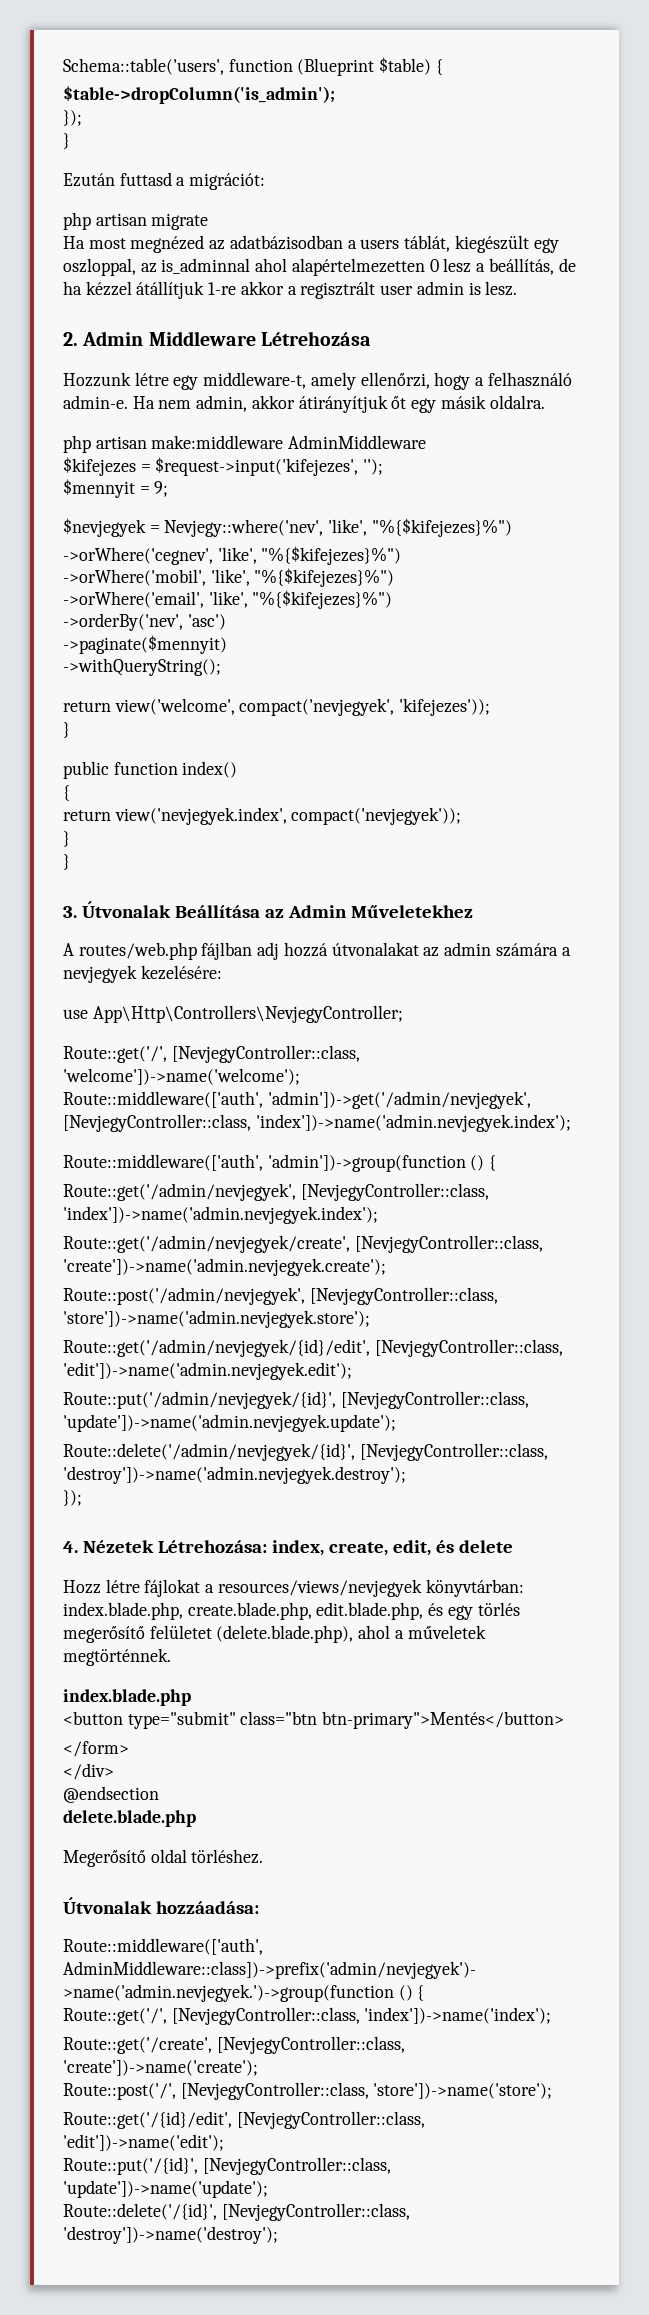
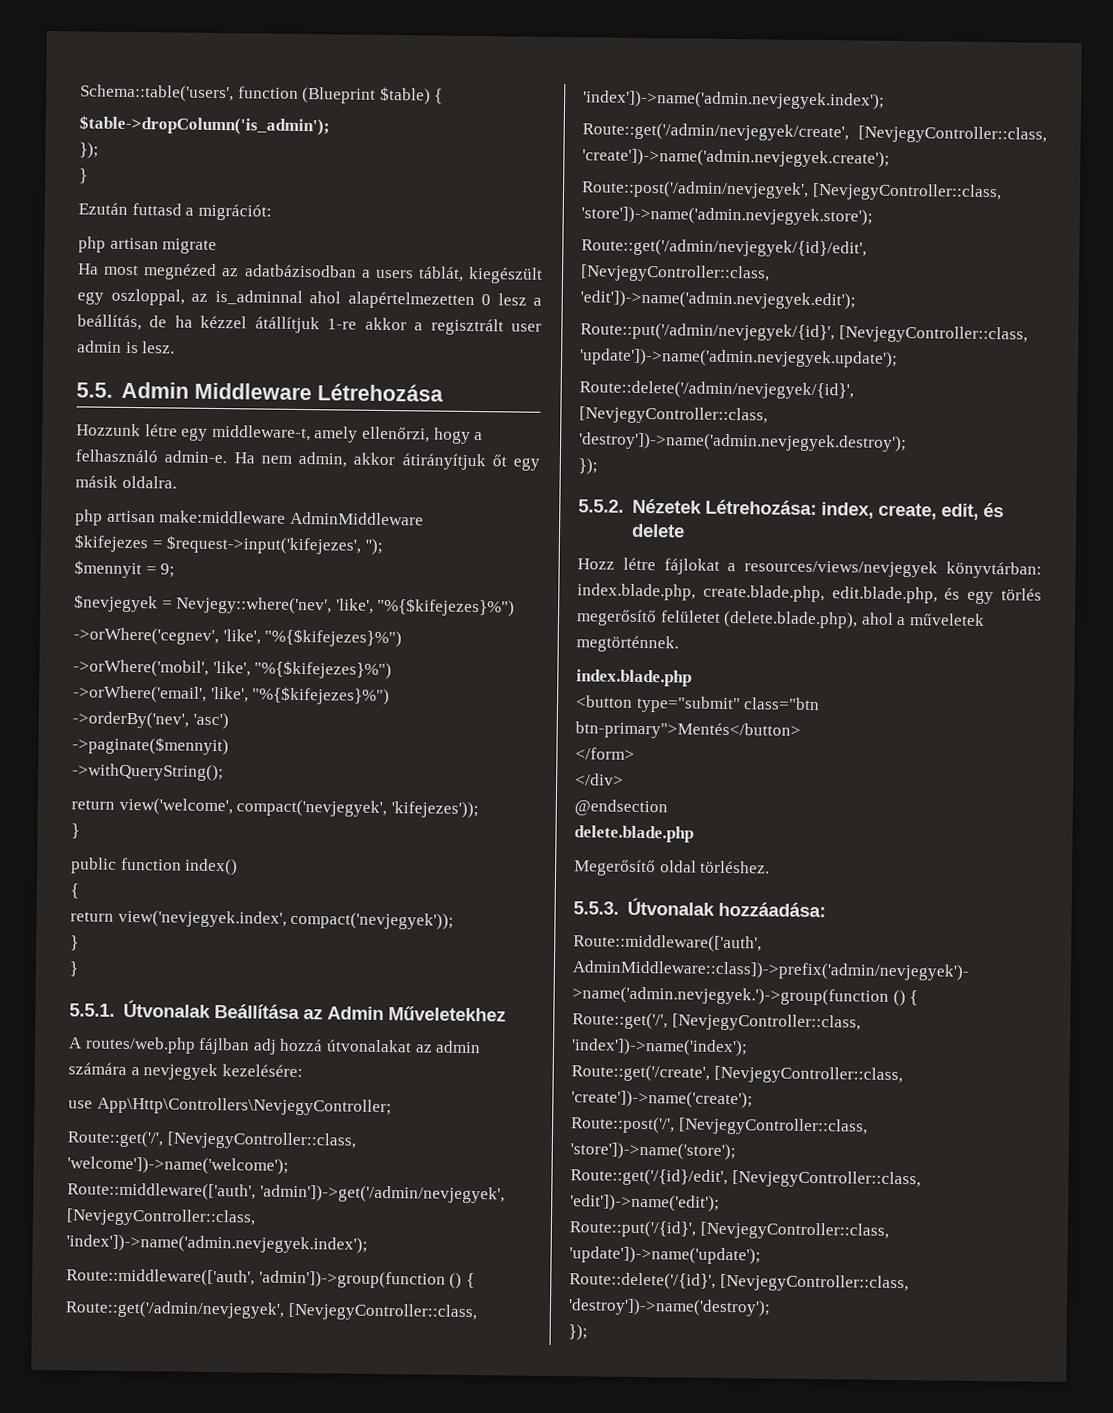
- 2. Admin Middleware Létrehozása
+ 5.5. Admin Middleware Létrehozása
- 3. Útvonalak Beállítása az Admin Műveletekhez
+ 5.5.1. Útvonalak Beállítása az Admin Műveletekhez
- 4. Nézetek Létrehozása: index, create, edit, és delete
+ 5.5.2. Nézetek Létrehozása: index, create, edit, és delete
- Útvonalak hozzáadása:
+ 5.5.3. Útvonalak hozzáadása:
  Route::delete('/{id}', [NevjegyController::class, 'destroy'])->name('destroy');
+ });

